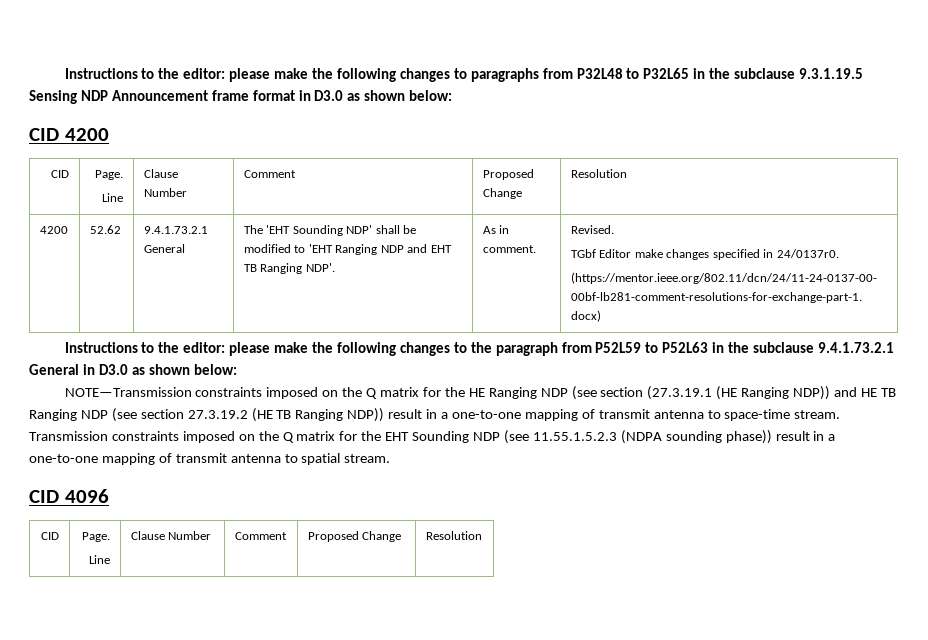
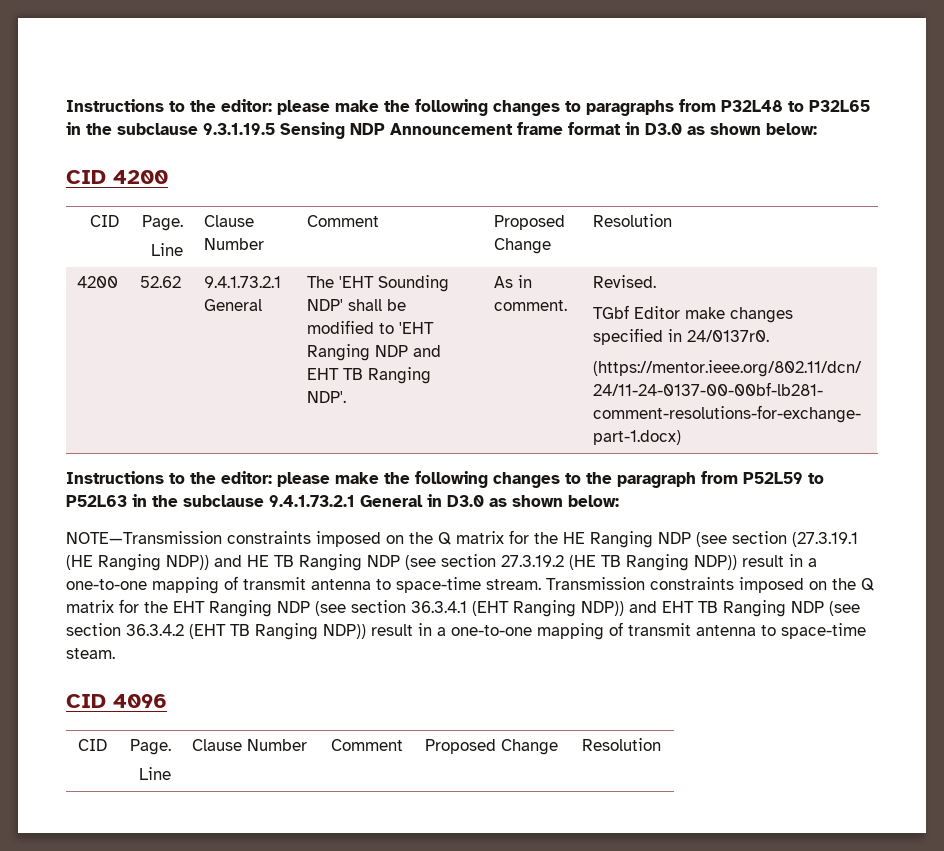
- Transmission constraints imposed on the Q matrix for the EHT Sounding NDP (see 11.55.1.5.2.3 (NDPA sounding phase)) result in a one-to-one mapping of transmit antenna to spatial stream.
+ Transmission constraints imposed on the Q matrix for the EHT Ranging NDP (see section 36.3.4.1 (EHT Ranging NDP)) and EHT TB Ranging NDP (see section 36.3.4.2 (EHT TB Ranging NDP)) result in a one-to-one mapping of transmit antenna to space-time steam.

